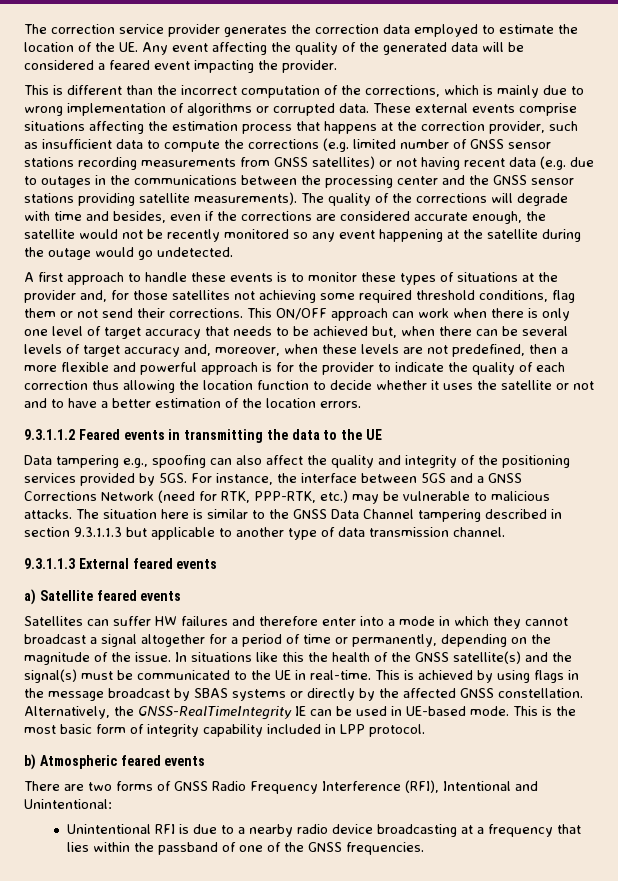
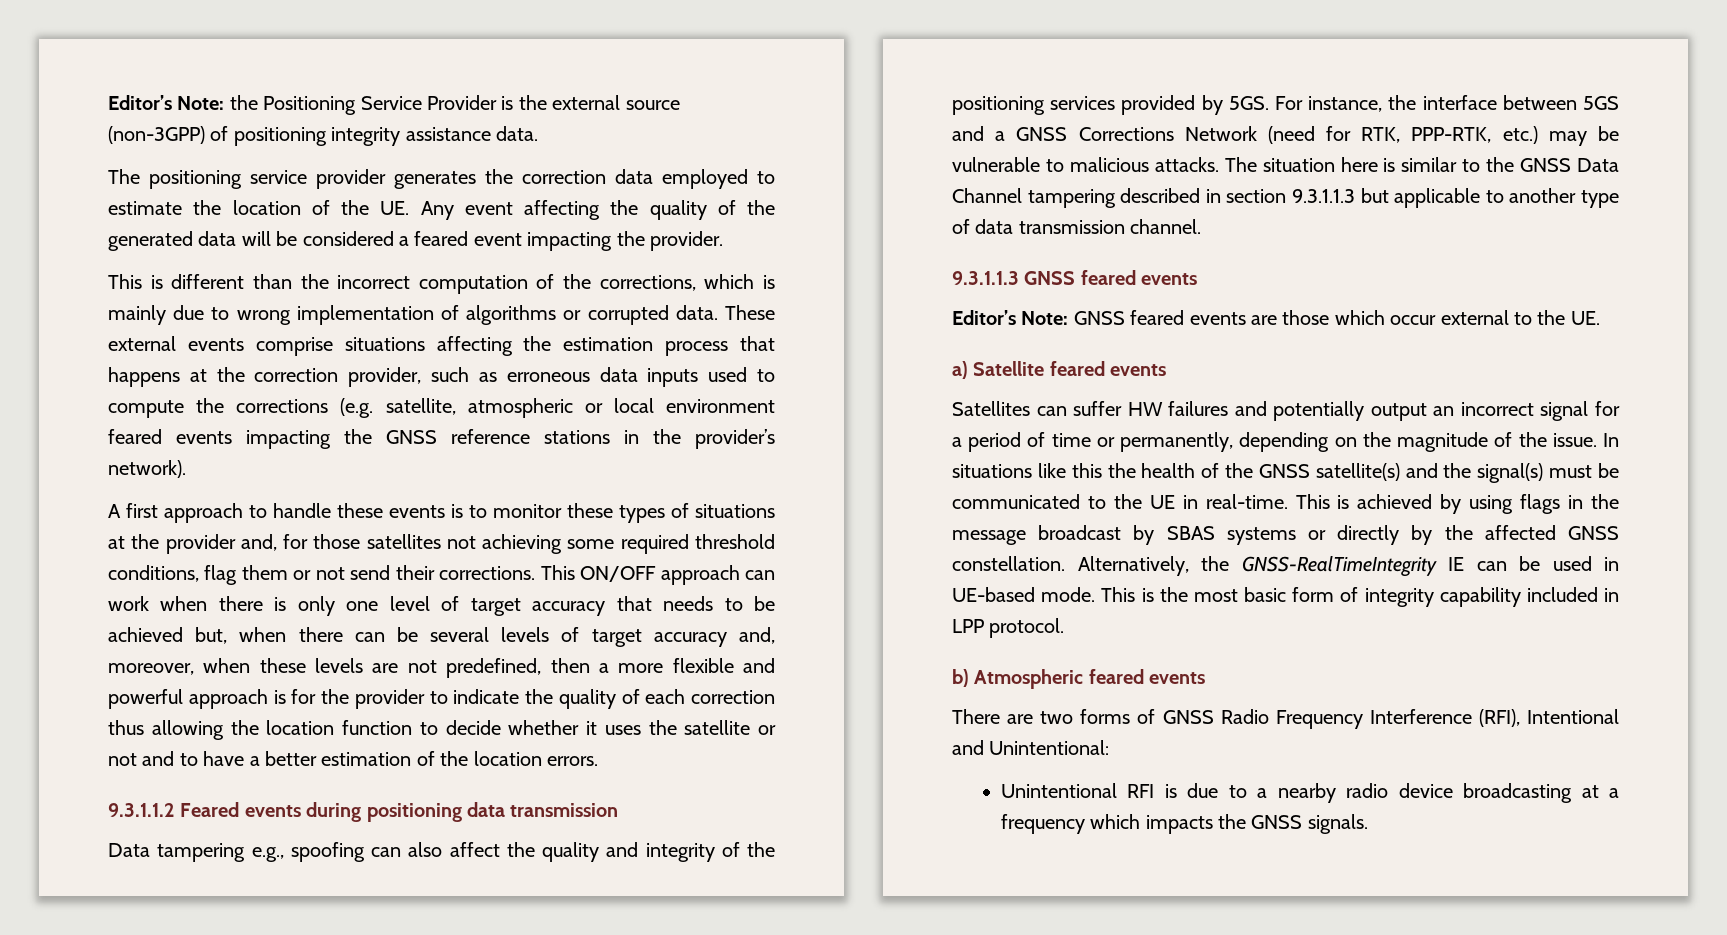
- The correction service provider generates the correction data employed to estimate the location of the UE. Any event affecting the quality of the generated data will be considered a feared event impacting the provider.
+ Editor’s Note: the Positioning Service Provider is the external source (non-3GPP) of positioning integrity assistance data.
+ The positioning service provider generates the correction data employed to estimate the location of the UE. Any event affecting the quality of the generated data will be considered a feared event impacting the provider.
- These external events comprise situations affecting the estimation process that happens at the correction provider, such as insufficient data to compute the corrections (e.g. limited number of GNSS sensor stations recording measurements from GNSS satellites) or not having recent data (e.g. due to outages in the communications between the processing center and the GNSS sensor stations providing satellite measurements). The quality of the corrections will degrade with time and besides, even if the corrections are considered accurate enough, the satellite would not be recently monitored so any event happening at the satellite during the outage would go undetected.
+ These external events comprise situations affecting the estimation process that happens at the correction provider, such as erroneous data inputs used to compute the corrections (e.g. satellite, atmospheric or local environment feared events impacting the GNSS reference stations in the provider’s network).
- 9.3.1.1.2 Feared events in transmitting the data to the UE
+ 9.3.1.1.2 Feared events during positioning data transmission
- 9.3.1.1.3 External feared events
+ 9.3.1.1.3 GNSS feared events
+ Editor’s Note: GNSS feared events are those which occur external to the UE.
- Satellites can suffer HW failures and therefore enter into a mode in which they cannot broadcast a signal altogether for a period of time or permanently, depending on the magnitude of the issue.
+ Satellites can suffer HW failures and potentially output an incorrect signal for a period of time or permanently, depending on the magnitude of the issue.
- Unintentional RFI is due to a nearby radio device broadcasting at a frequency that lies within the passband of one of the GNSS frequencies.
+ Unintentional RFI is due to a nearby radio device broadcasting at a frequency which impacts the GNSS signals.

